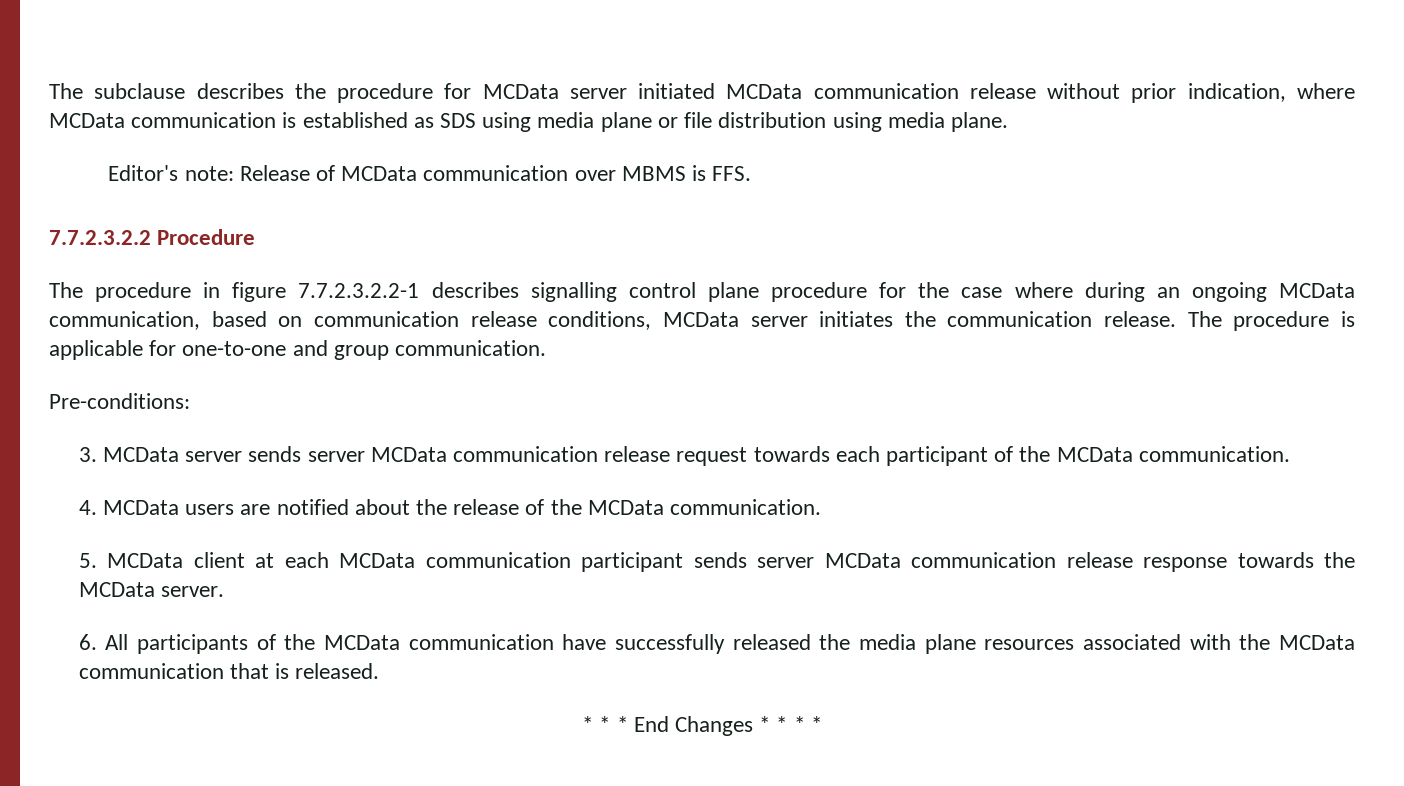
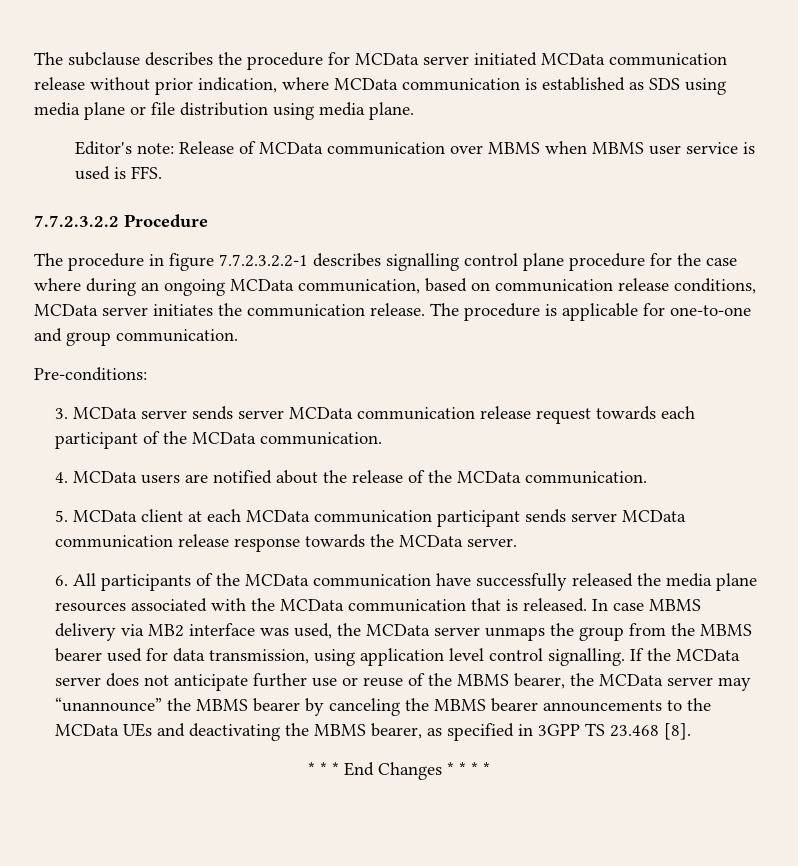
- Editor's note: Release of MCData communication over MBMS is FFS.
+ Editor's note: Release of MCData communication over MBMS when MBMS user service is used is FFS.
+ In case MBMS delivery via MB2 interface was used, the MCData server unmaps the group from the MBMS bearer used for data transmission, using application level control signalling. If the MCData server does not anticipate further use or reuse of the MBMS bearer, the MCData server may “unannounce” the MBMS bearer by canceling the MBMS bearer announcements to the MCData UEs and deactivating the MBMS bearer, as specified in 3GPP TS 23.468 [8].

